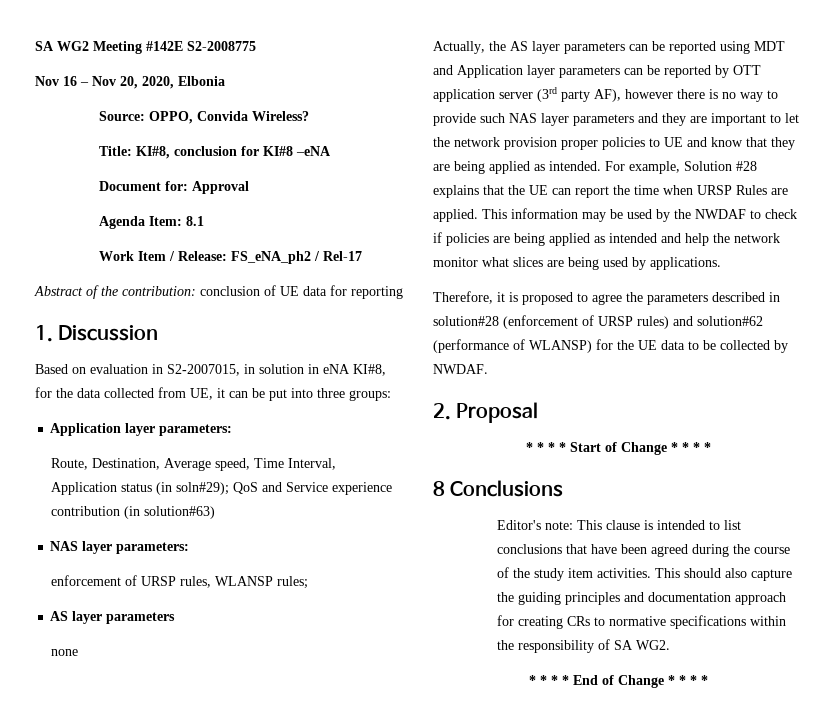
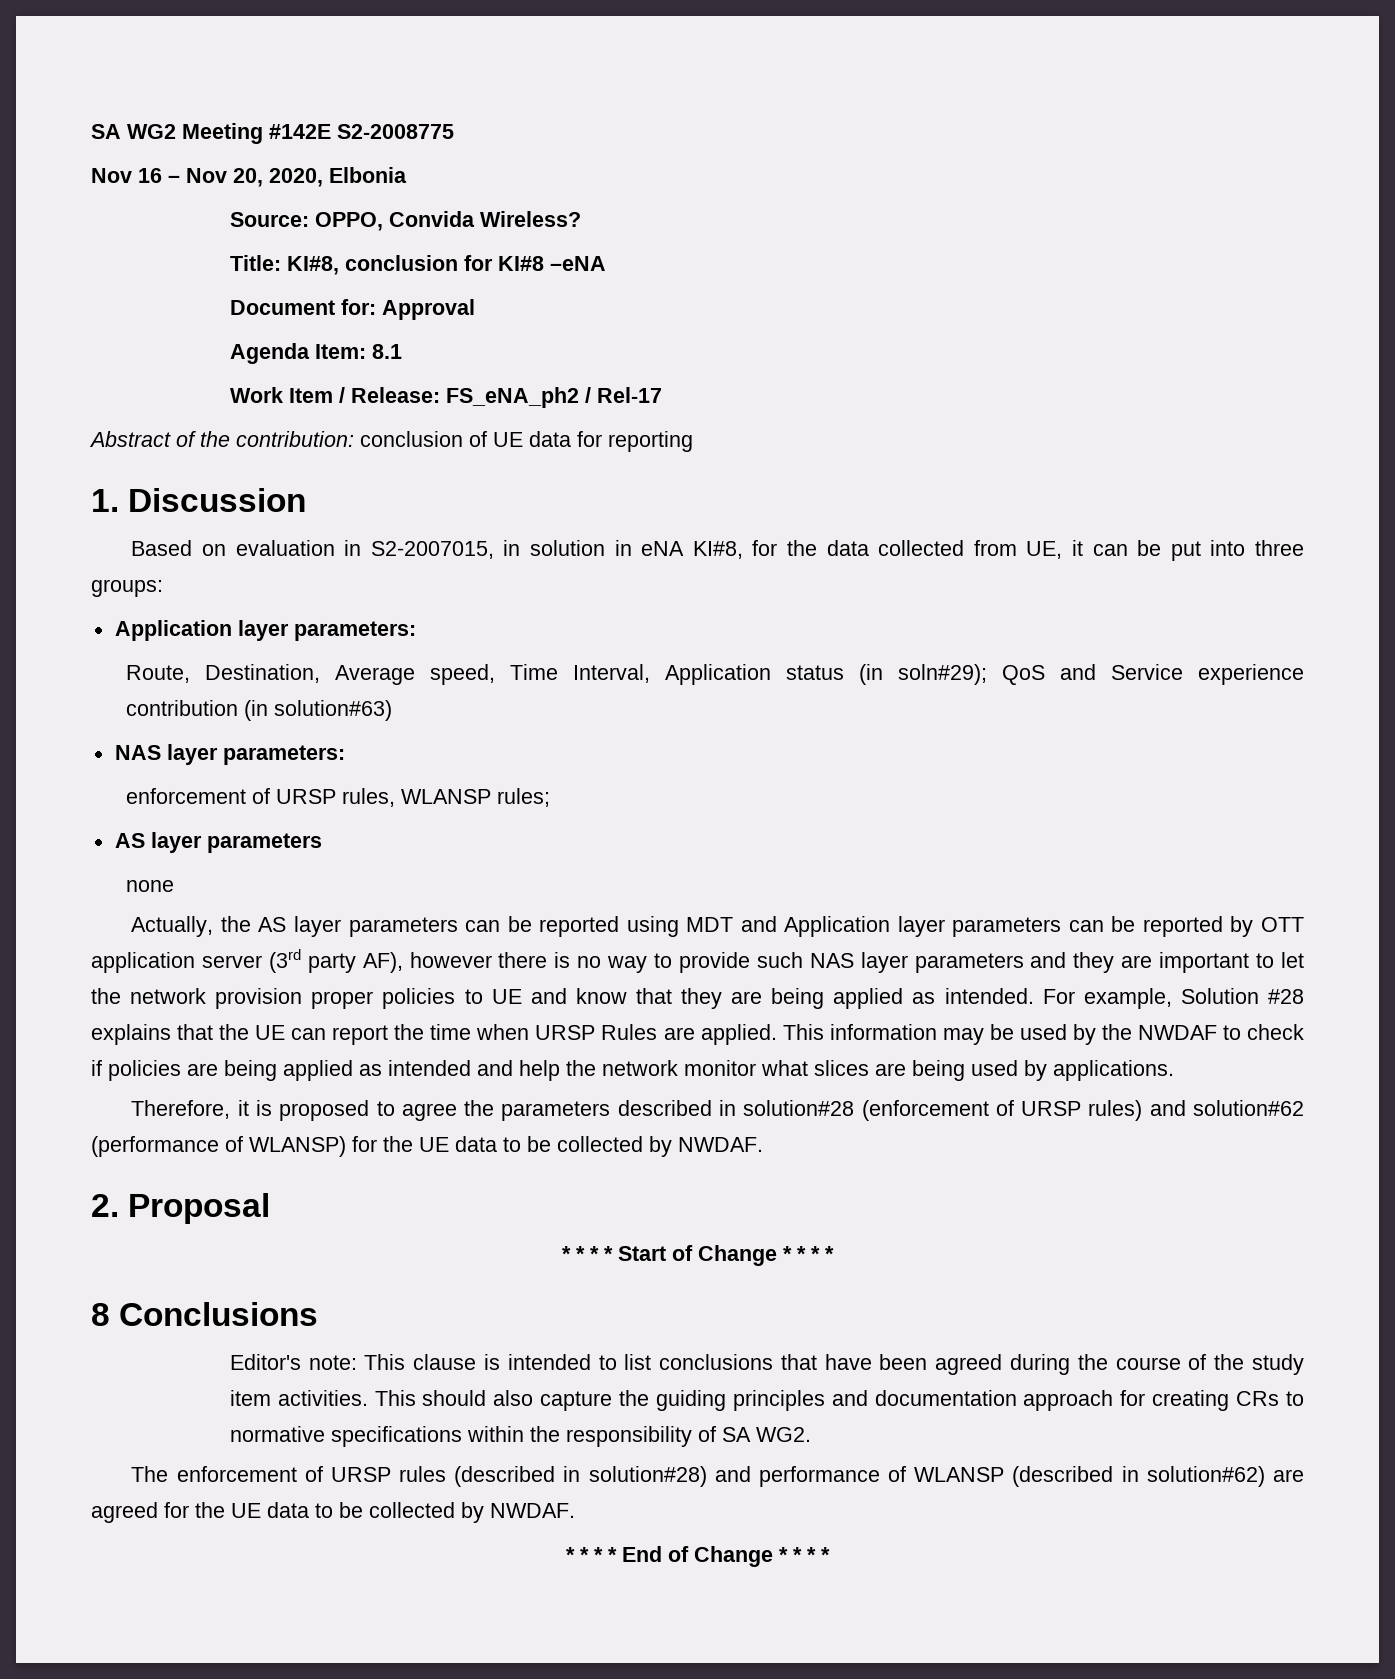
+ The enforcement of URSP rules (described in solution#28) and performance of WLANSP (described in solution#62) are agreed for the UE data to be collected by NWDAF.

